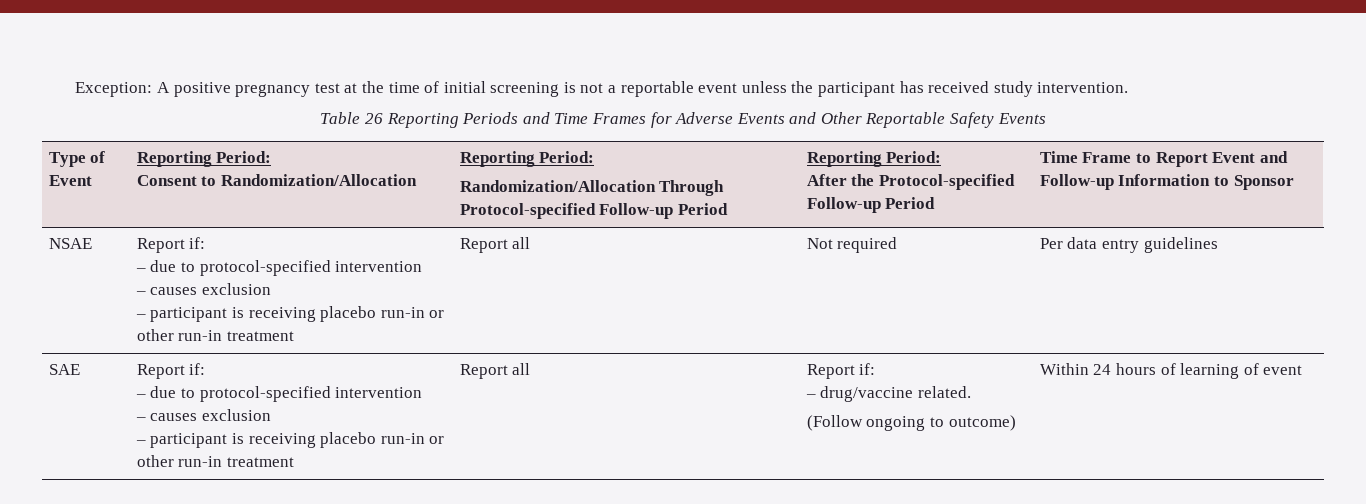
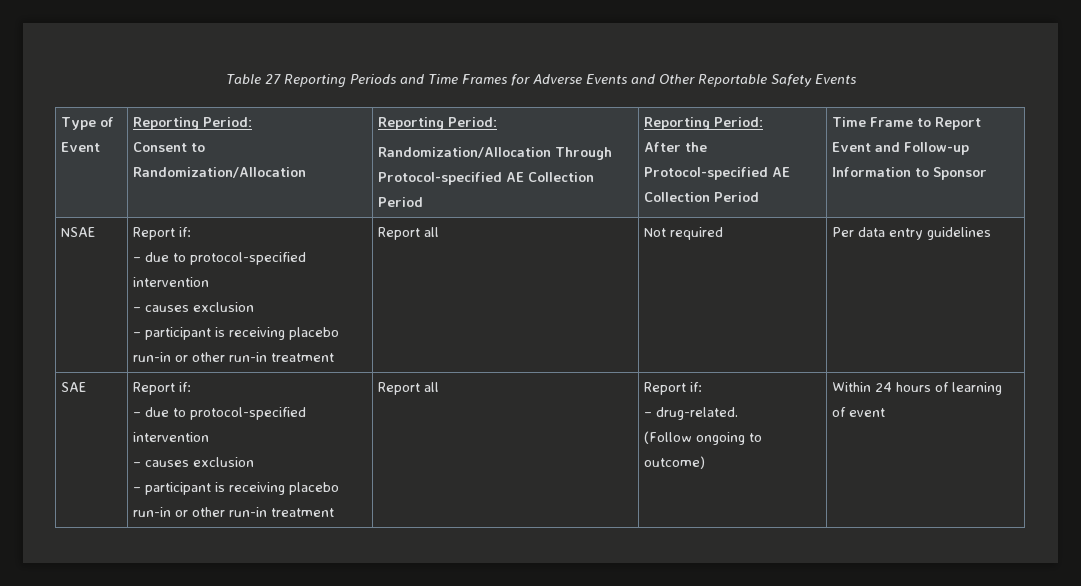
- Exception: A positive pregnancy test at the time of initial screening is not a reportable event unless the participant has received study intervention.
- Table 26 Reporting Periods and Time Frames for Adverse Events and Other Reportable Safety Events
+ Table 27 Reporting Periods and Time Frames for Adverse Events and Other Reportable Safety Events
  Type of Event | Reporting Period:
  Consent to Randomization/Allocation | Reporting Period:
- Randomization/Allocation Through Protocol-specified Follow-up Period | Reporting Period:
- After the Protocol-specified Follow-up Period | Time Frame to Report Event and Follow-up Information to Sponsor
+ Randomization/Allocation Through Protocol-specified AE Collection Period | Reporting Period:
+ After the Protocol-specified AE Collection Period | Time Frame to Report Event and Follow-up Information to Sponsor
  SAE | Report if:
  – due to protocol-specified intervention
  – causes exclusion
  – participant is receiving placebo run-in or other run-in treatment | Report all | Report if:
- – drug/vaccine related.
+ – drug-related.

